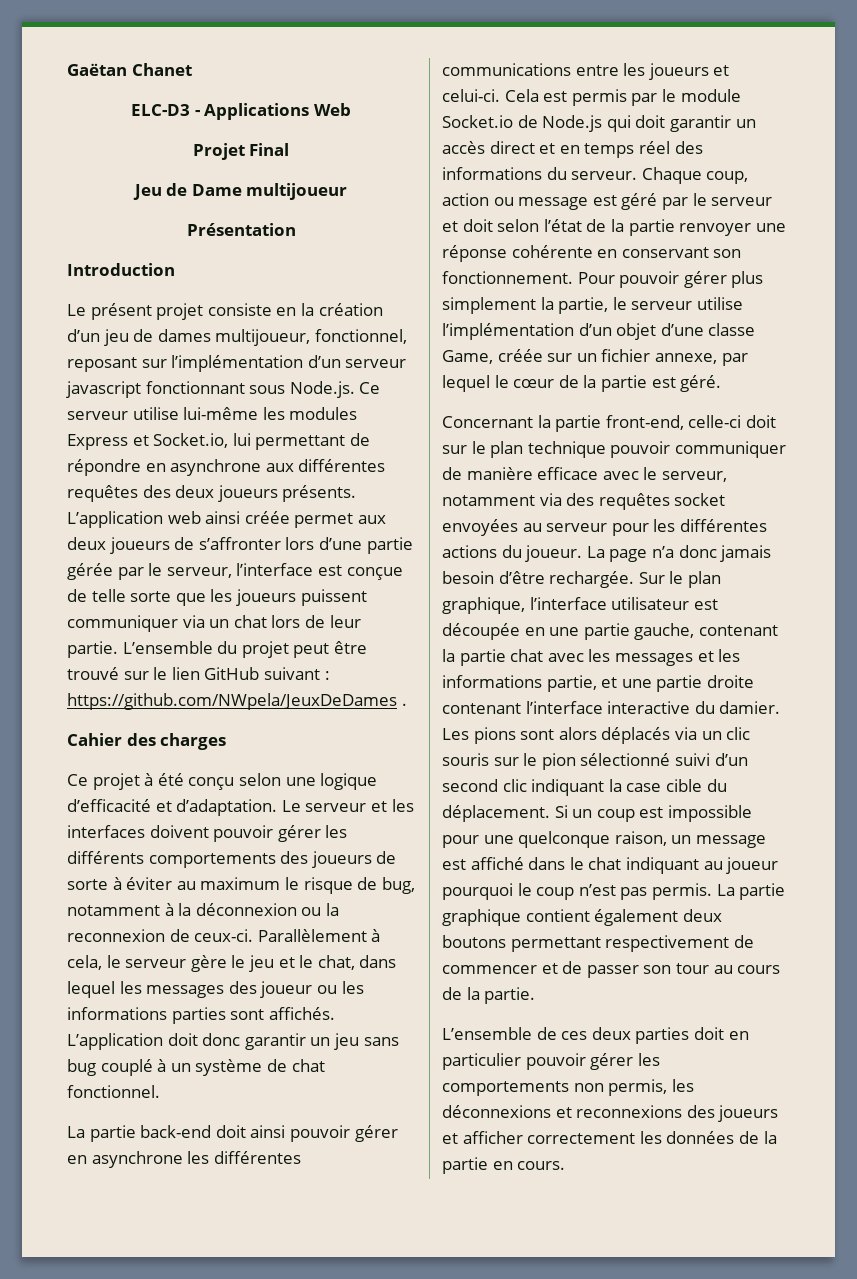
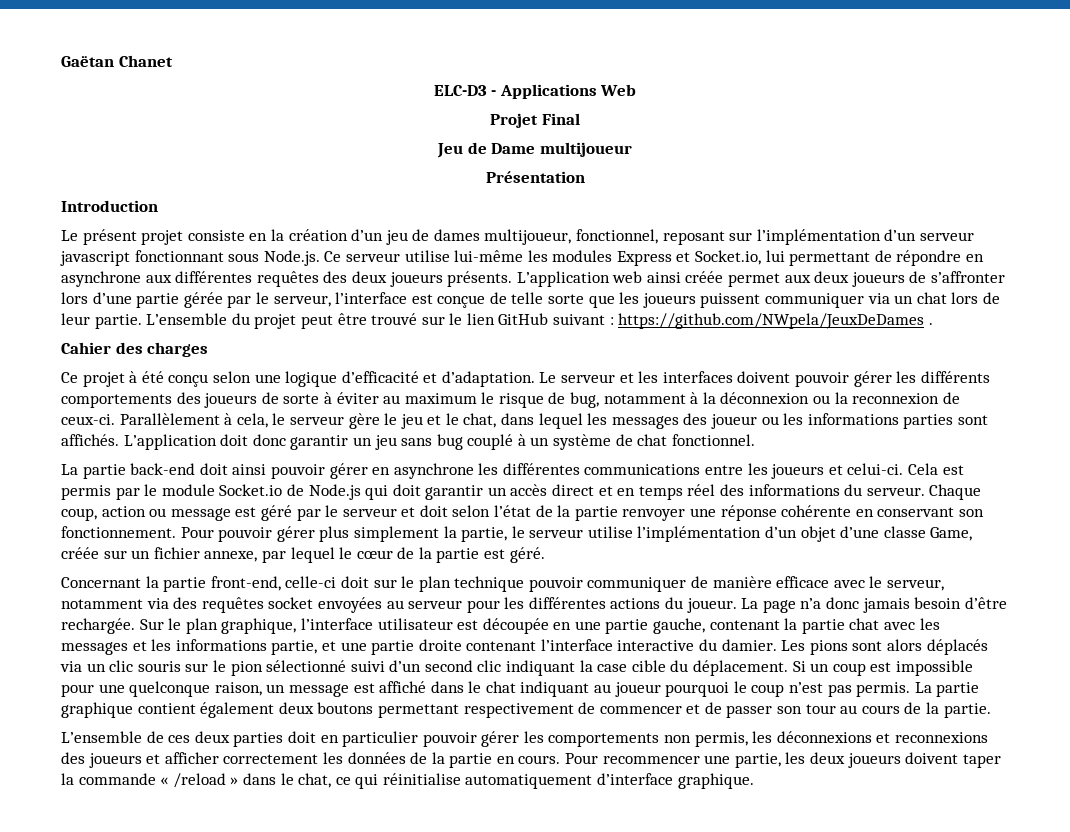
+ Pour recommencer une partie, les deux joueurs doivent taper la commande « /reload » dans le chat, ce qui réinitialise automatiquement d’interface graphique.

